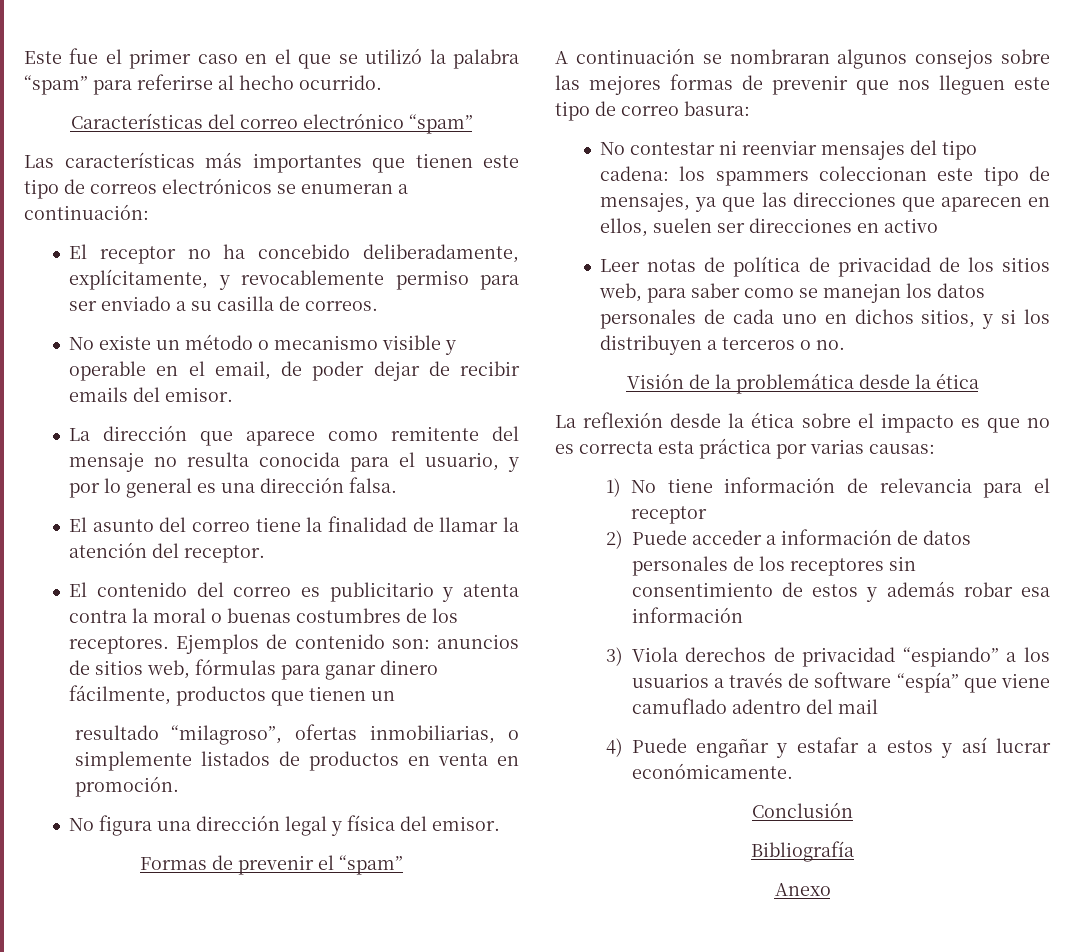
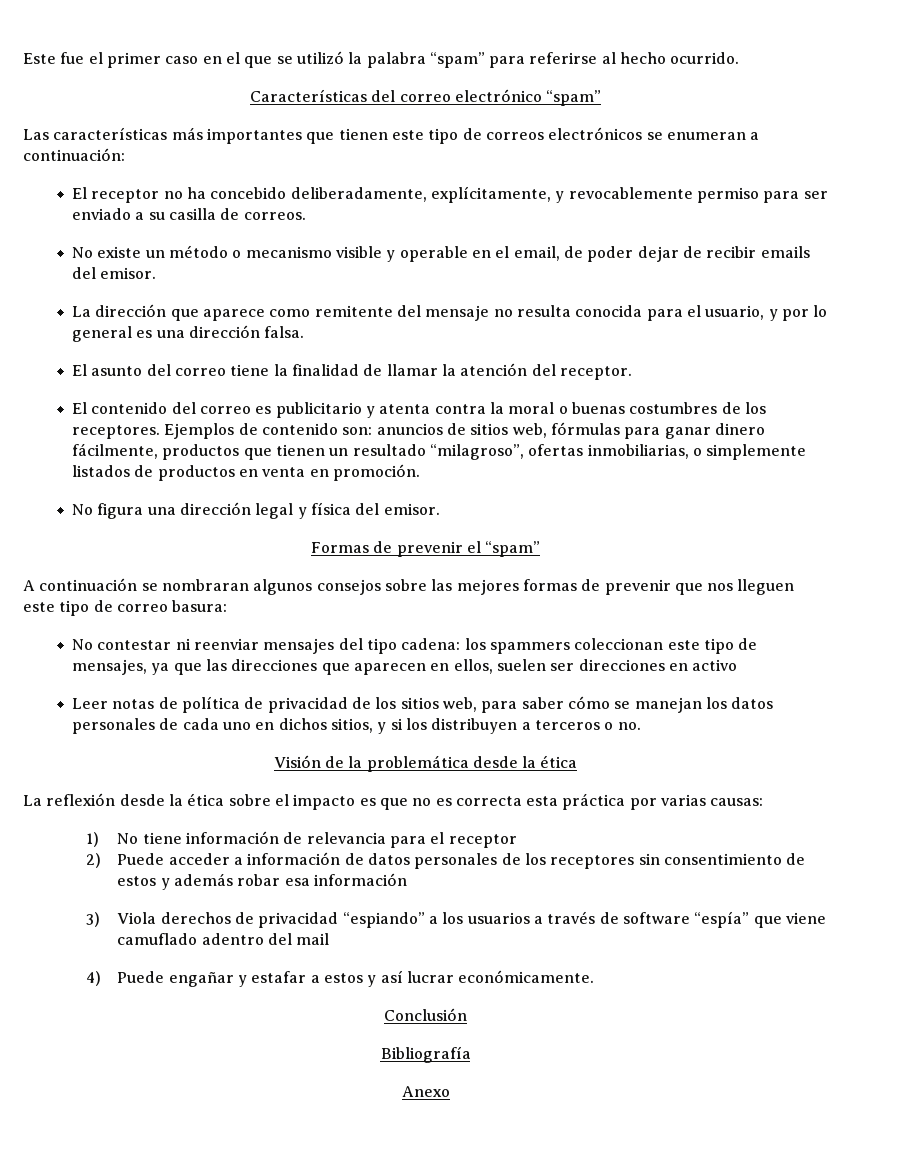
- Ejemplos de contenido son: anuncios de sitios web, fórmulas para ganar dinero fácilmente, productos que tienen un
- resultado “milagroso”, ofertas inmobiliarias, o simplemente listados de productos en venta en promoción.
+ Ejemplos de contenido son: anuncios de sitios web, fórmulas para ganar dinero fácilmente, productos que tienen un resultado “milagroso”, ofertas inmobiliarias, o simplemente listados de productos en venta en promoción.
- Leer notas de política de privacidad de los sitios web, para saber como se manejan los datos personales de cada uno en dichos sitios, y si los distribuyen a terceros o no.
+ Leer notas de política de privacidad de los sitios web, para saber cómo se manejan los datos personales de cada uno en dichos sitios, y si los distribuyen a terceros o no.

